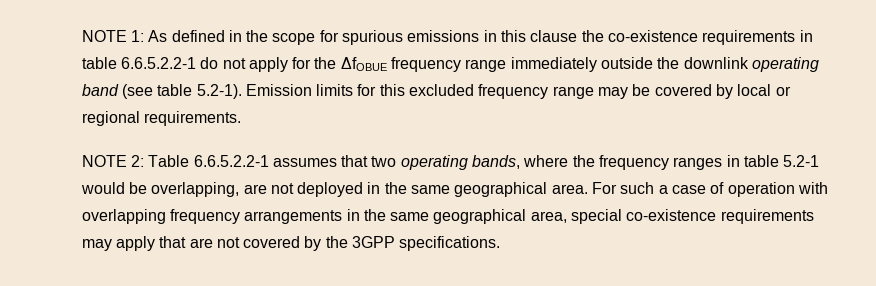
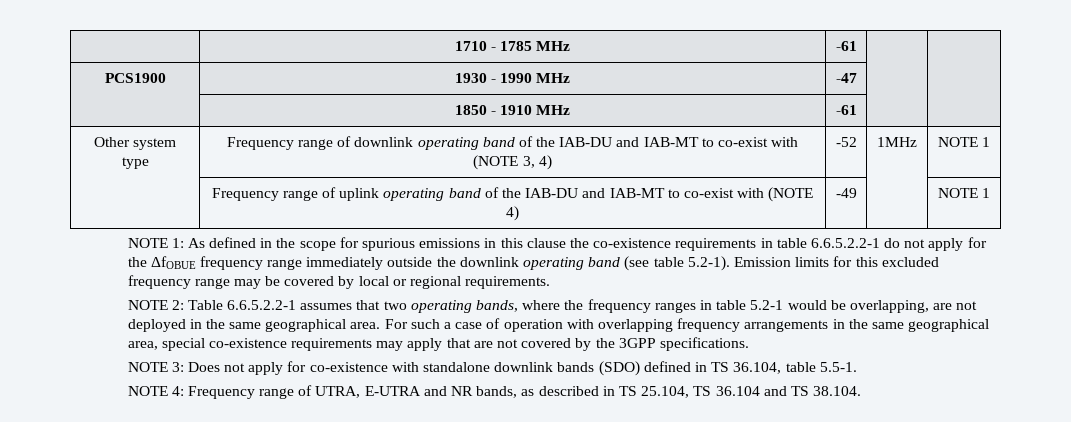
+ | 1710 - 1785 MHz | -61 | |
+ PCS1900 | 1930 - 1990 MHz | -47 | |
+ | 1850 - 1910 MHz | -61 | |
+ Other system type | Frequency range of downlink operating band of the IAB-DU and IAB-MT to co-exist with (NOTE 3, 4) | -52 | 1MHz | NOTE 1
+ | Frequency range of uplink operating band of the IAB-DU and IAB-MT to co-exist with (NOTE 4) | -49 | | NOTE 1
+ NOTE 3: Does not apply for co-existence with standalone downlink bands (SDO) defined in TS 36.104, table 5.5-1.
+ NOTE 4: Frequency range of UTRA, E-UTRA and NR bands, as described in TS 25.104, TS 36.104 and TS 38.104.

